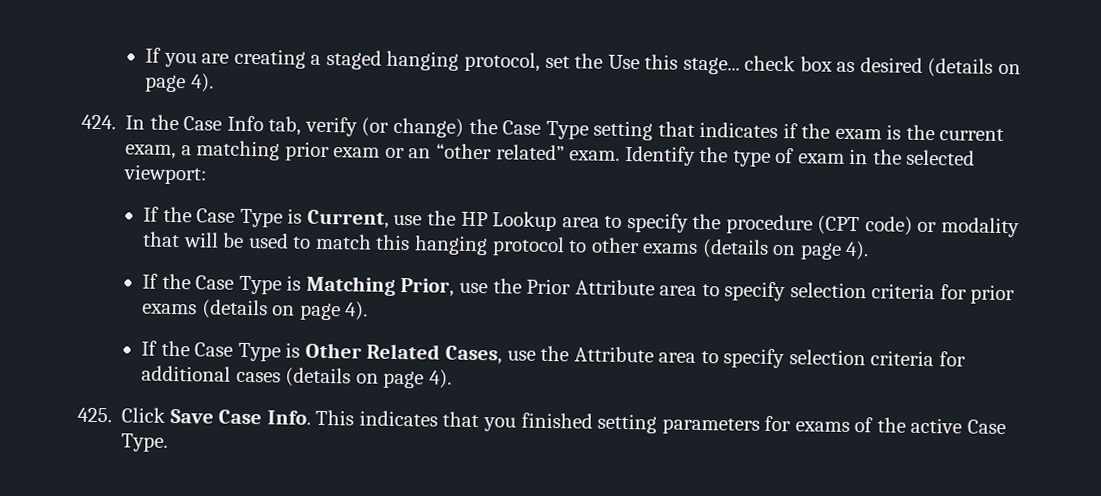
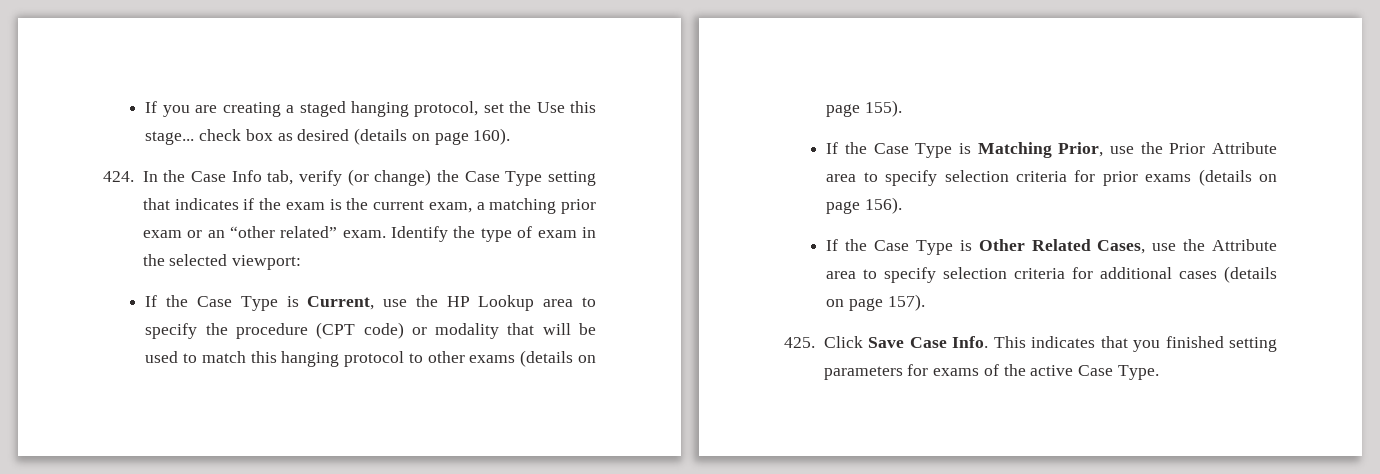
- If you are creating a staged hanging protocol, set the Use this stage... check box as desired (details on page 4).
+ If you are creating a staged hanging protocol, set the Use this stage... check box as desired (details on page 160).
- If the Case Type is Current, use the HP Lookup area to specify the procedure (CPT code) or modality that will be used to match this hanging protocol to other exams (details on page 4).
+ If the Case Type is Current, use the HP Lookup area to specify the procedure (CPT code) or modality that will be used to match this hanging protocol to other exams (details on page 155).
- If the Case Type is Matching Prior, use the Prior Attribute area to specify selection criteria for prior exams (details on page 4).
+ If the Case Type is Matching Prior, use the Prior Attribute area to specify selection criteria for prior exams (details on page 156).
- If the Case Type is Other Related Cases, use the Attribute area to specify selection criteria for additional cases (details on page 4).
+ If the Case Type is Other Related Cases, use the Attribute area to specify selection criteria for additional cases (details on page 157).

